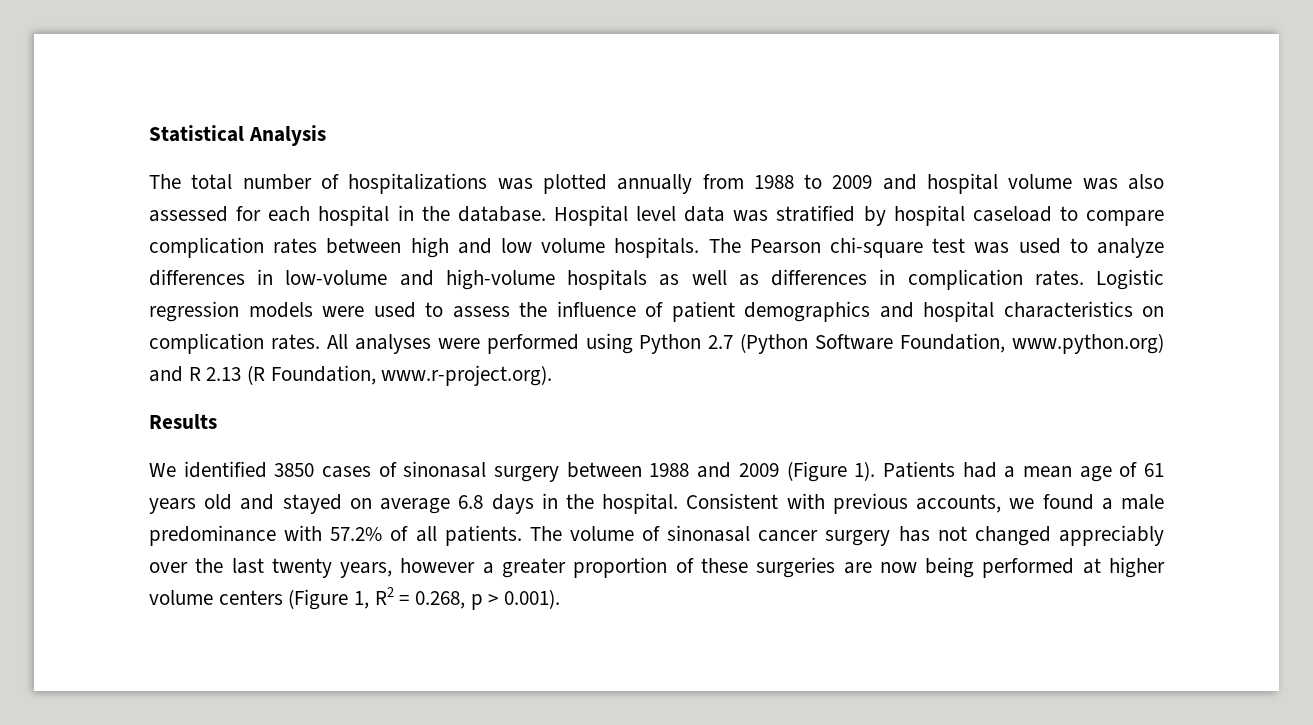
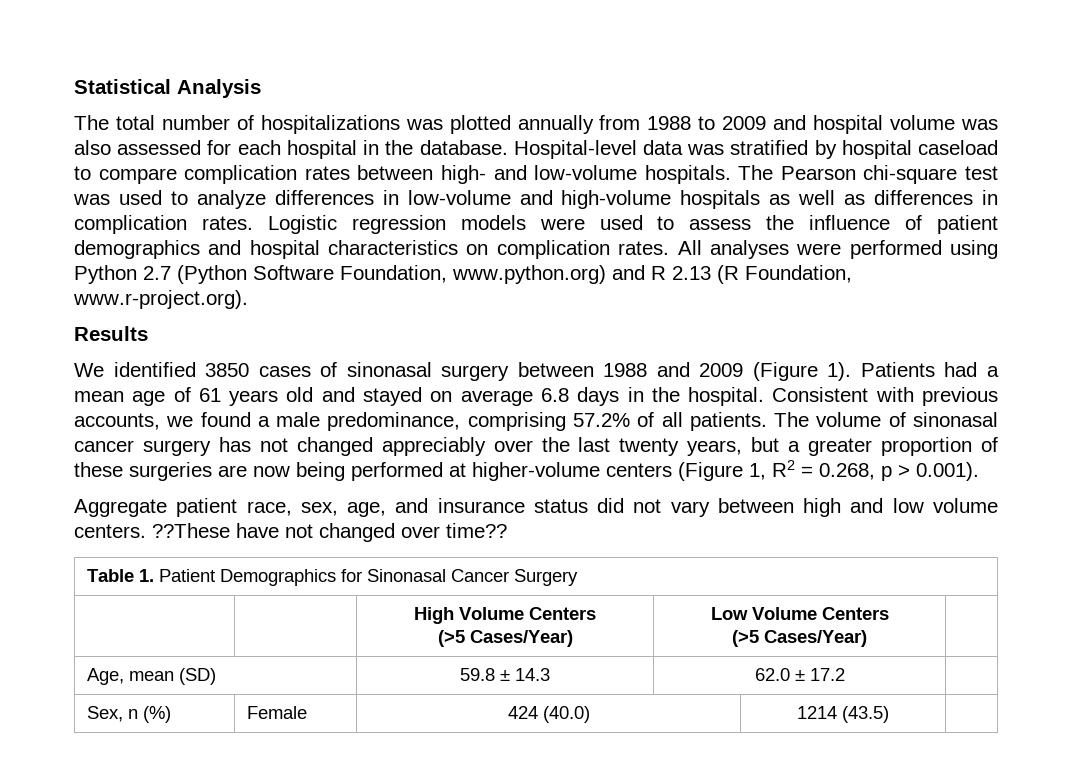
- Hospital level data was stratified by hospital caseload to compare complication rates between high and low volume hospitals.
+ Hospital-level data was stratified by hospital caseload to compare complication rates between high- and low-volume hospitals.
- Consistent with previous accounts, we found a male predominance with 57.2% of all patients.
+ Consistent with previous accounts, we found a male predominance, comprising 57.2% of all patients.
- The volume of sinonasal cancer surgery has not changed appreciably over the last twenty years, however a greater proportion of these surgeries are now being performed at higher volume centers (Figure 1, R2 = 0.268, p > 0.001).
+ The volume of sinonasal cancer surgery has not changed appreciably over the last twenty years, but a greater proportion of these surgeries are now being performed at higher-volume centers (Figure 1, R2 = 0.268, p > 0.001).
+ Aggregate patient race, sex, age, and insurance status did not vary between high and low volume centers. ??These have not changed over time??
+ Table 1. Patient Demographics for Sinonasal Cancer Surgery
+ | | High Volume Centers
+ (>5 Cases/Year) | Low Volume Centers
+ (>5 Cases/Year) |
+ Age, mean (SD) | 59.8 ± 14.3 | 62.0 ± 17.2 |
+ Sex, n (%) | Female | 424 (40.0) | 1214 (43.5) |

